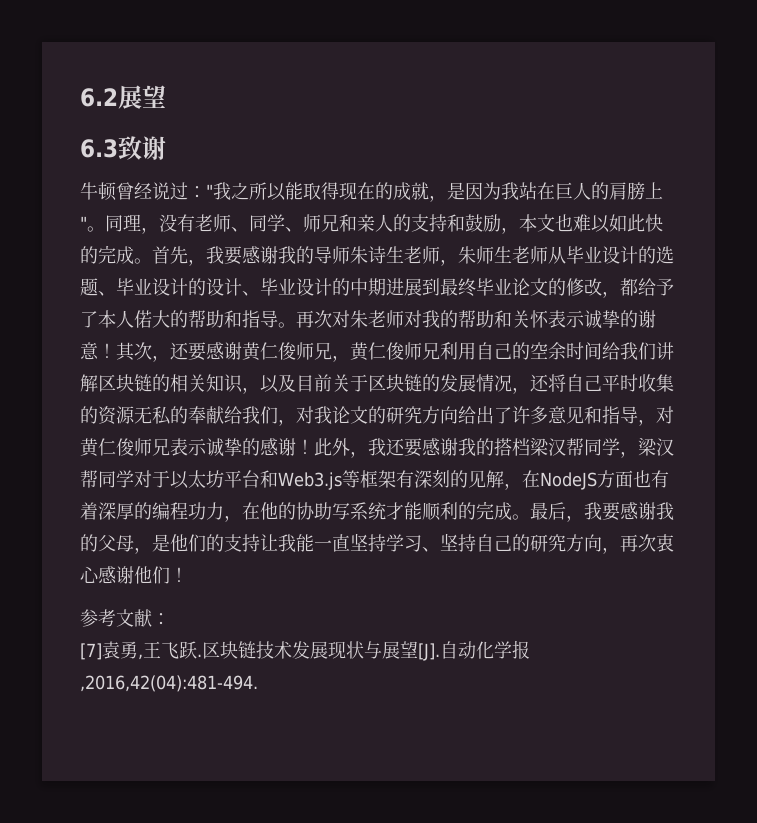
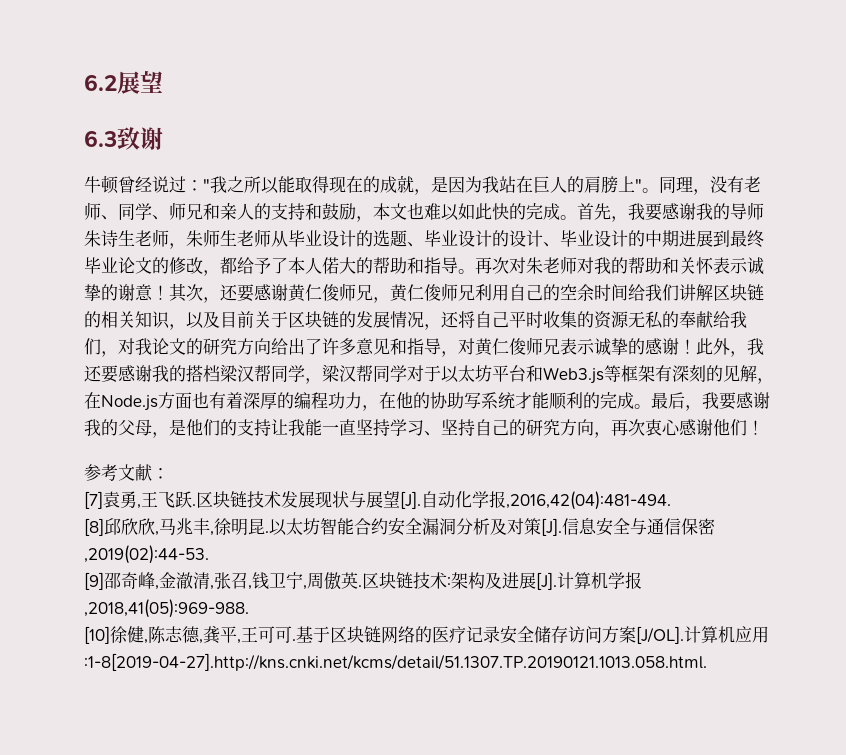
- 此外，我还要感谢我的搭档梁汉帮同学，梁汉帮同学对于以太坊平台和Web3.js等框架有深刻的见解，在NodeJS方面也有着深厚的编程功力，在他的协助写系统才能顺利的完成。
+ 此外，我还要感谢我的搭档梁汉帮同学，梁汉帮同学对于以太坊平台和Web3.js等框架有深刻的见解，在Node.js方面也有着深厚的编程功力，在他的协助写系统才能顺利的完成。
+ [8]邱欣欣,马兆丰,徐明昆.以太坊智能合约安全漏洞分析及对策[J].信息安全与通信保密,2019(02):44-53.
+ [9]邵奇峰,金澈清,张召,钱卫宁,周傲英.区块链技术:架构及进展[J].计算机学报,2018,41(05):969-988.
+ [10]徐健,陈志德,龚平,王可可.基于区块链网络的医疗记录安全储存访问方案[J/OL].计算机应用:1-8[2019-04-27].http://kns.cnki.net/kcms/detail/51.1307.TP.20190121.1013.058.html.

